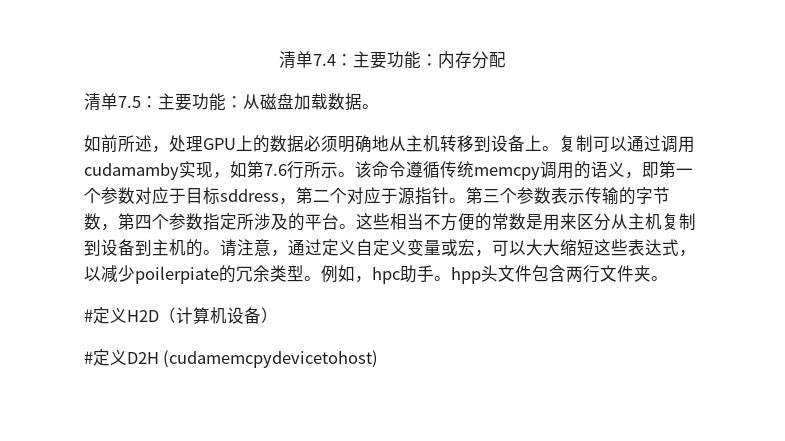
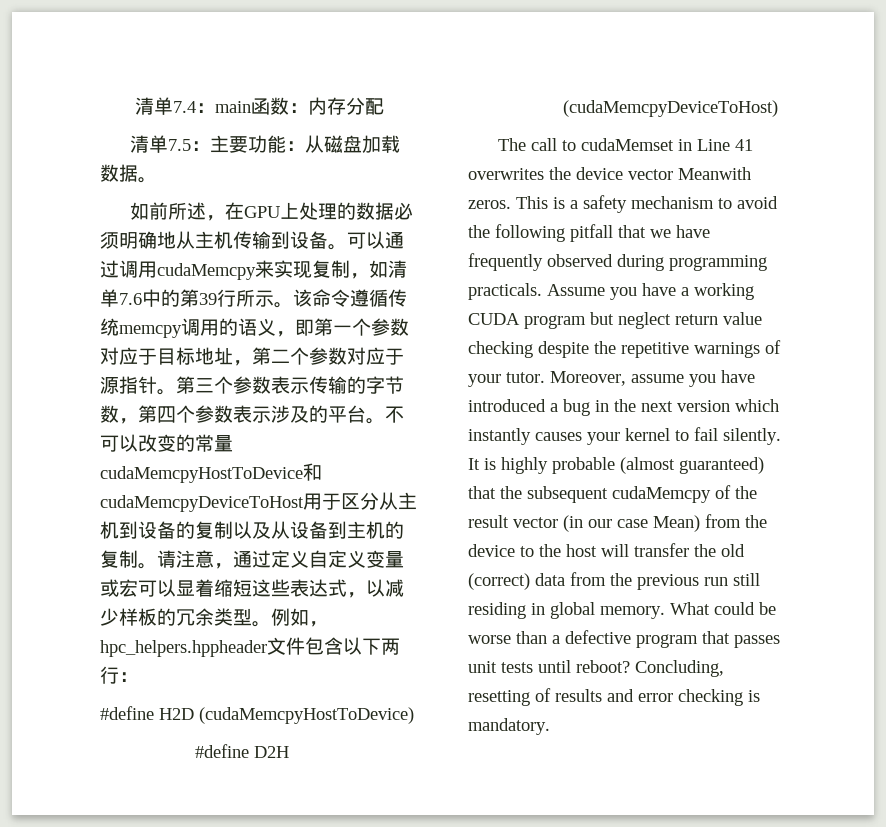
- 清单7.4：主要功能：内存分配
+ 清单7.4：main函数：内存分配
- 如前所述，处理GPU上的数据必须明确地从主机转移到设备上。复制可以通过调用cudamamby实现，如第7.6行所示。
+ 如前所述，在GPU上处理的数据必须明确地从主机传输到设备。可以通过调用cudaMemcpy来实现复制，如清单7.6中的第39行所示。
- 该命令遵循传统memcpy调用的语义，即第一个参数对应于目标sddress，第二个对应于源指针。
+ 该命令遵循传统memcpy调用的语义，即第一个参数对应于目标地址，第二个参数对应于源指针。
- 第三个参数表示传输的字节数，第四个参数指定所涉及的平台。
+ 第三个参数表示传输的字节数，第四个参数表示涉及的平台。
- 这些相当不方便的常数是用来区分从主机复制到设备到主机的。
+ 不可以改变的常量cudaMemcpyHostToDevice和cudaMemcpyDeviceToHost用于区分从主机到设备的复制以及从设备到主机的复制。
- 请注意，通过定义自定义变量或宏，可以大大缩短这些表达式，以减少poilerpiate的冗余类型。
+ 请注意，通过定义自定义变量或宏可以显着缩短这些表达式，以减少样板的冗余类型。
- 例如，hpc助手。hpp头文件包含两行文件夹。
- #定义H2D（计算机设备）
- #定义D2H (cudamemcpydevicetohost)
+ 例如，hpc_helpers.hppheader文件包含以下两行：
+ #define H2D (cudaMemcpyHostToDevice)
+ #define D2H (cudaMemcpyDeviceToHost)
+ The call to cudaMemset in Line 41 overwrites the device vector Meanwith zeros. This is a safety mechanism to avoid the following pitfall that we have frequently observed during programming practicals. Assume you have a working CUDA program but neglect return value checking despite the repetitive warnings of your tutor. Moreover, assume you have introduced a bug in the next version which instantly causes your kernel to fail silently. It is highly probable (almost guaranteed) that the subsequent cudaMemcpy of the result vector (in our case Mean) from the device to the host will transfer the old (correct) data from the previous run still residing in global memory. What could be worse than a defective program that passes unit tests until reboot? Concluding, resetting of results and error checking is mandatory.

